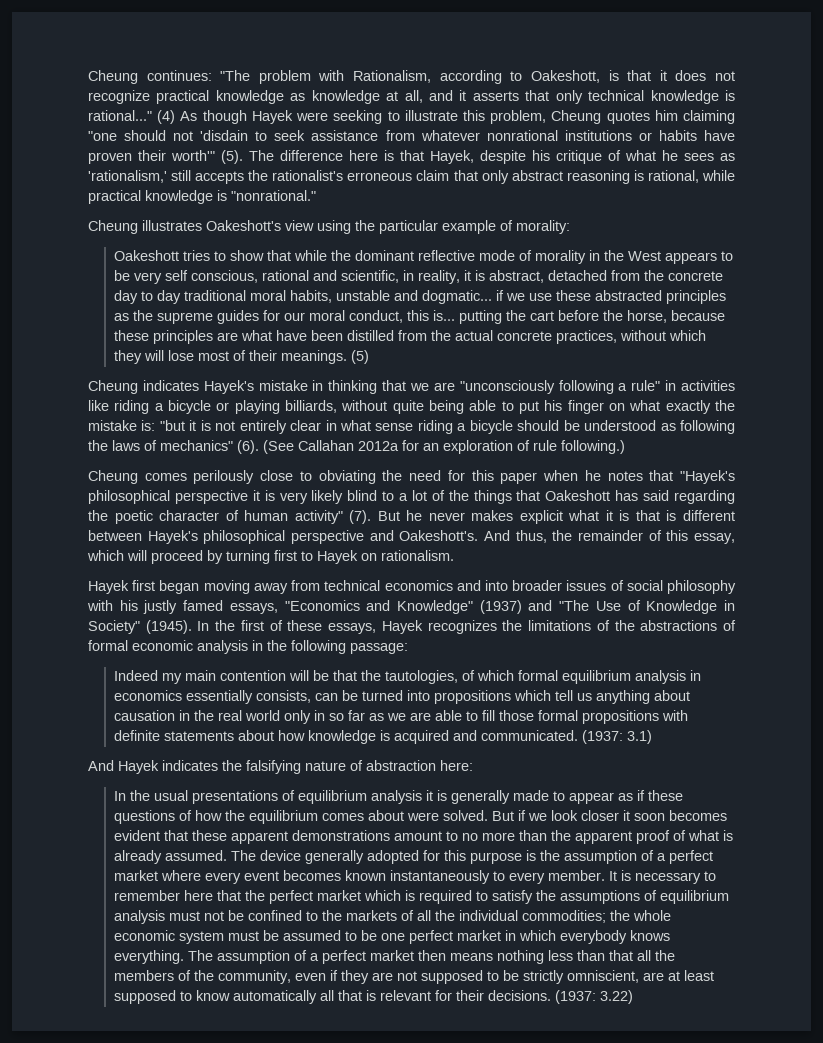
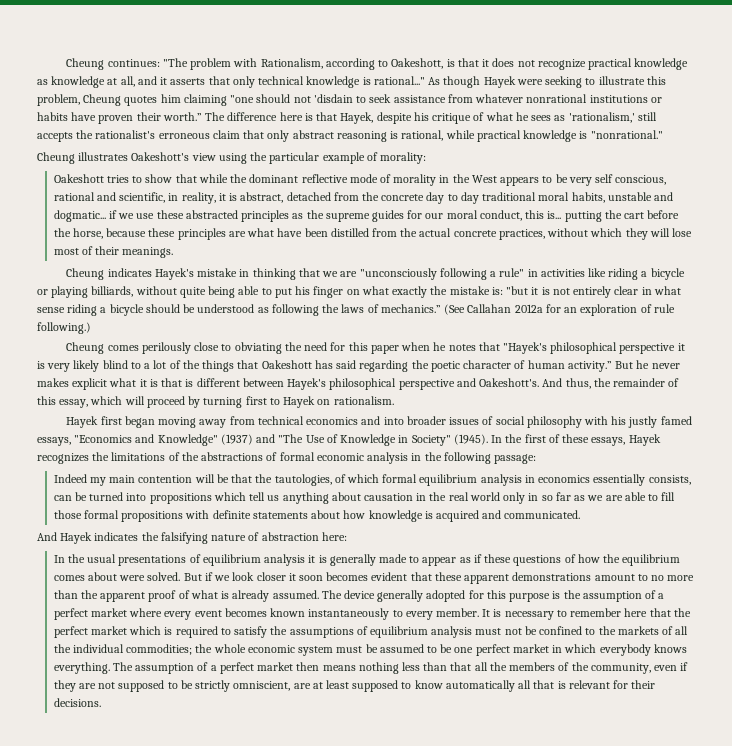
- (4) As though Hayek were seeking to illustrate this problem, Cheung quotes him claiming "one should not 'disdain to seek assistance from whatever nonrational institutions or habits have proven their worth'" (5).
+ As though Hayek were seeking to illustrate this problem, Cheung quotes him claiming "one should not 'disdain to seek assistance from whatever nonrational institutions or habits have proven their worth.”
- (5)
- Cheung indicates Hayek's mistake in thinking that we are "unconsciously following a rule" in activities like riding a bicycle or playing billiards, without quite being able to put his finger on what exactly the mistake is: "but it is not entirely clear in what sense riding a bicycle should be understood as following the laws of mechanics" (6).
+ Cheung indicates Hayek's mistake in thinking that we are "unconsciously following a rule" in activities like riding a bicycle or playing billiards, without quite being able to put his finger on what exactly the mistake is: "but it is not entirely clear in what sense riding a bicycle should be understood as following the laws of mechanics.”
- Cheung comes perilously close to obviating the need for this paper when he notes that "Hayek's philosophical perspective it is very likely blind to a lot of the things that Oakeshott has said regarding the poetic character of human activity" (7).
+ Cheung comes perilously close to obviating the need for this paper when he notes that "Hayek's philosophical perspective it is very likely blind to a lot of the things that Oakeshott has said regarding the poetic character of human activity.”
- (1937: 3.1)
- (1937: 3.22)

